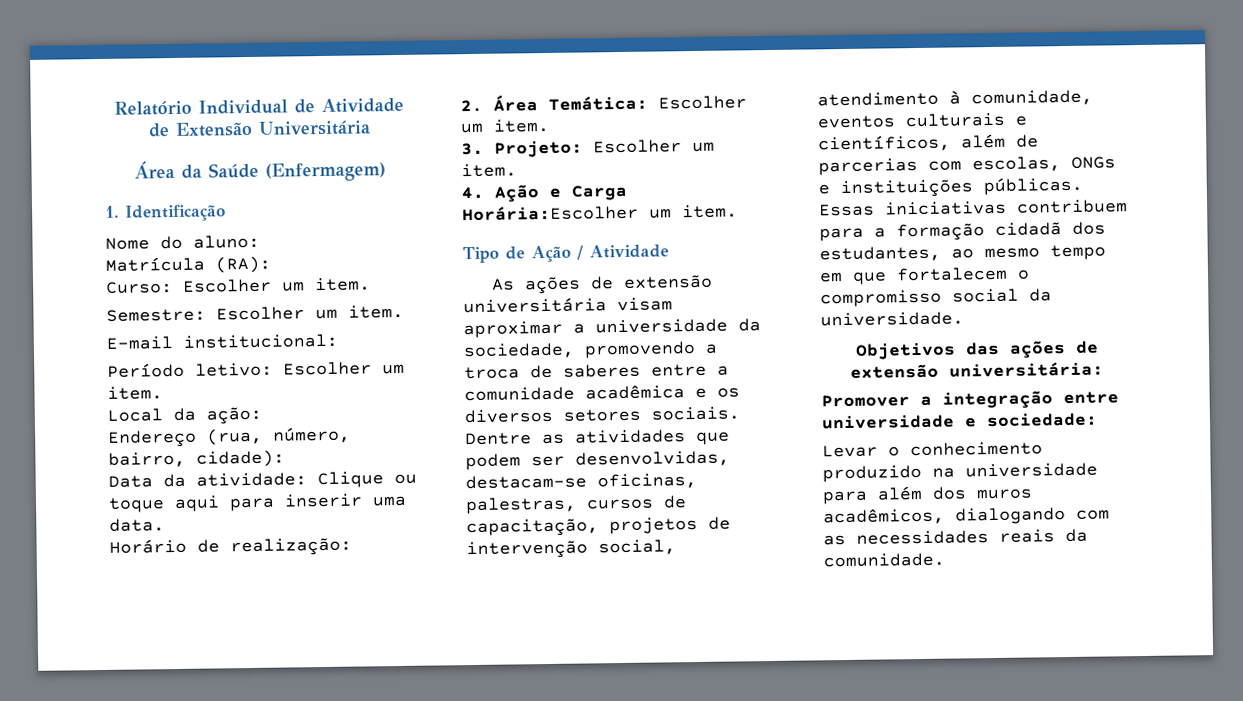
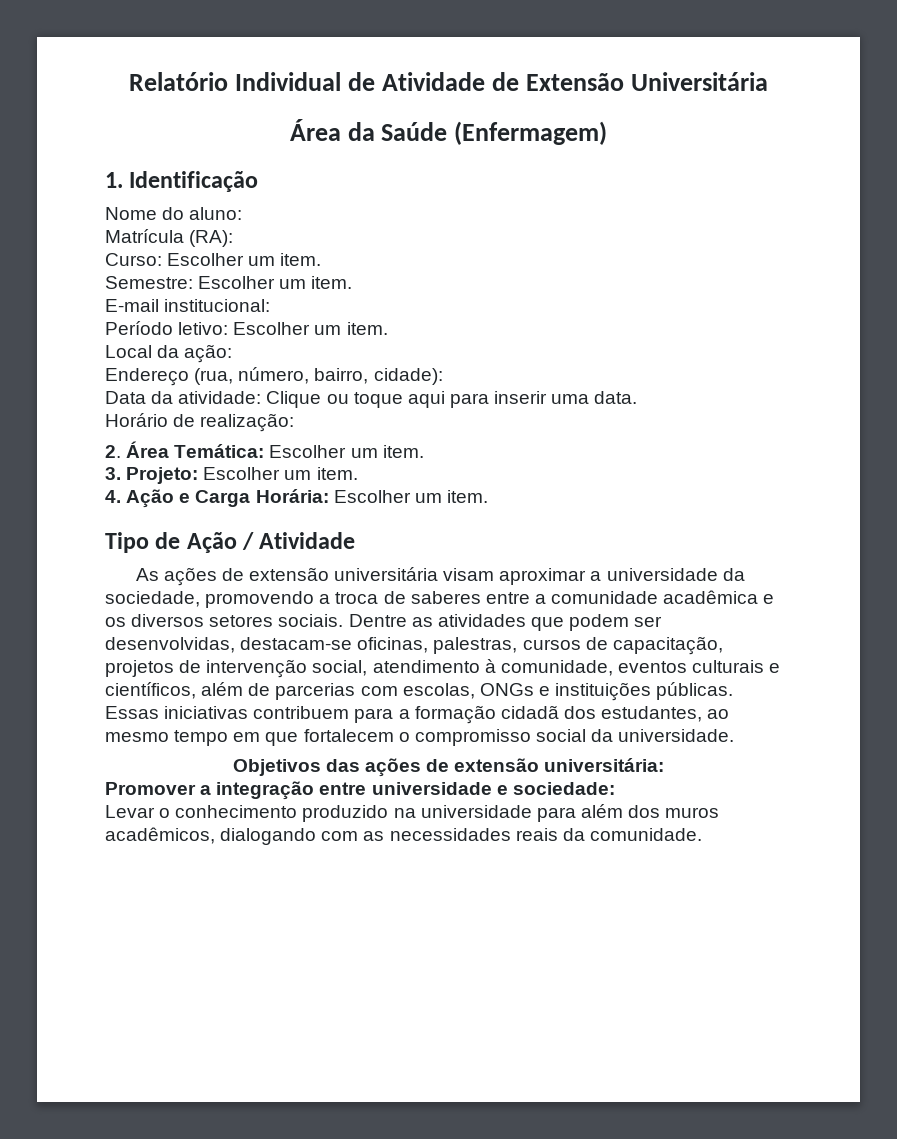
- 4. Ação e Carga Horária:Escolher um item.
+ 4. Ação e Carga Horária: Escolher um item.

